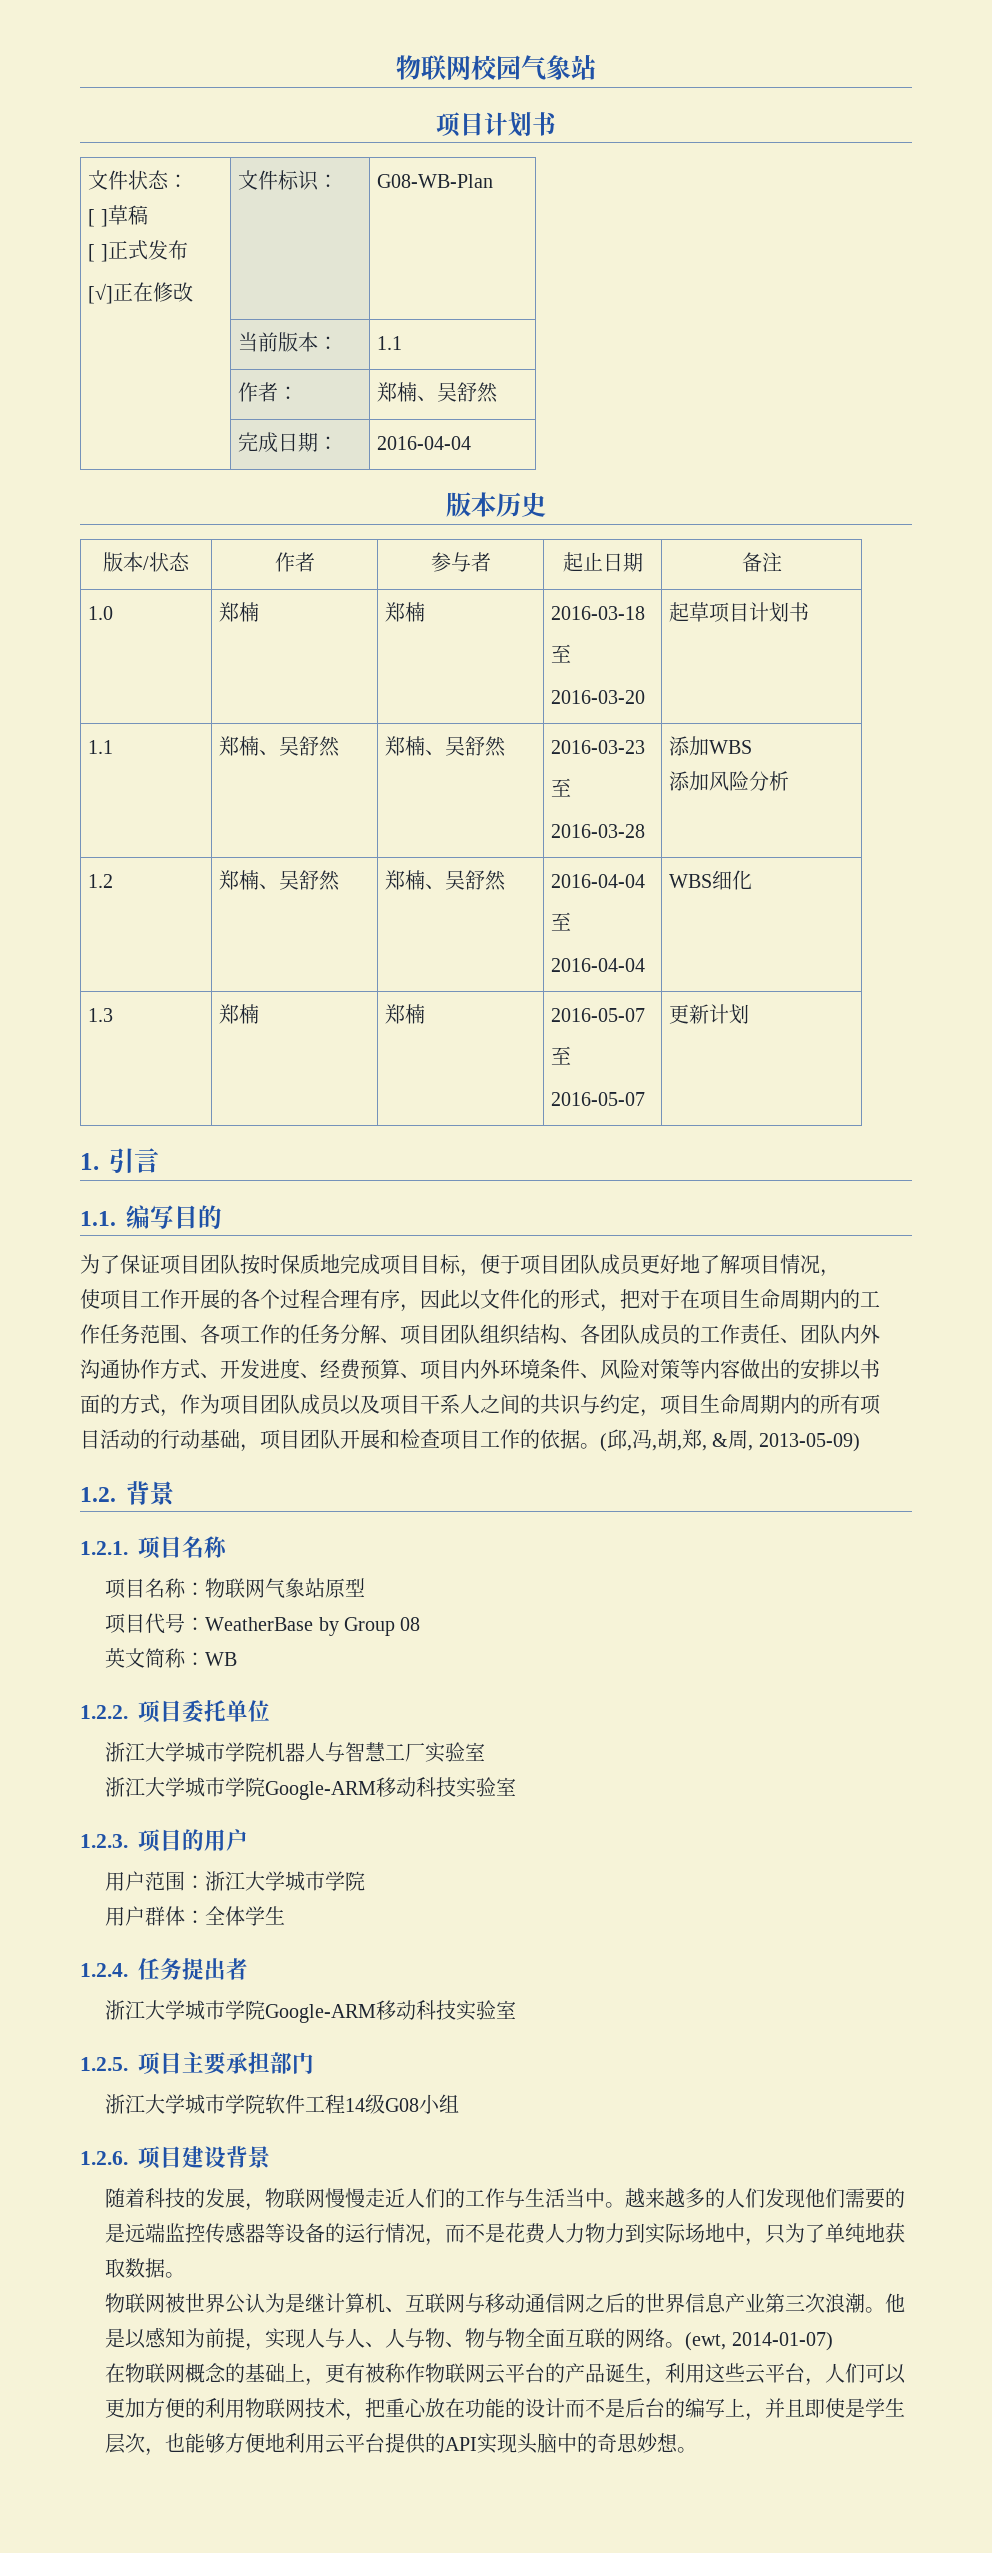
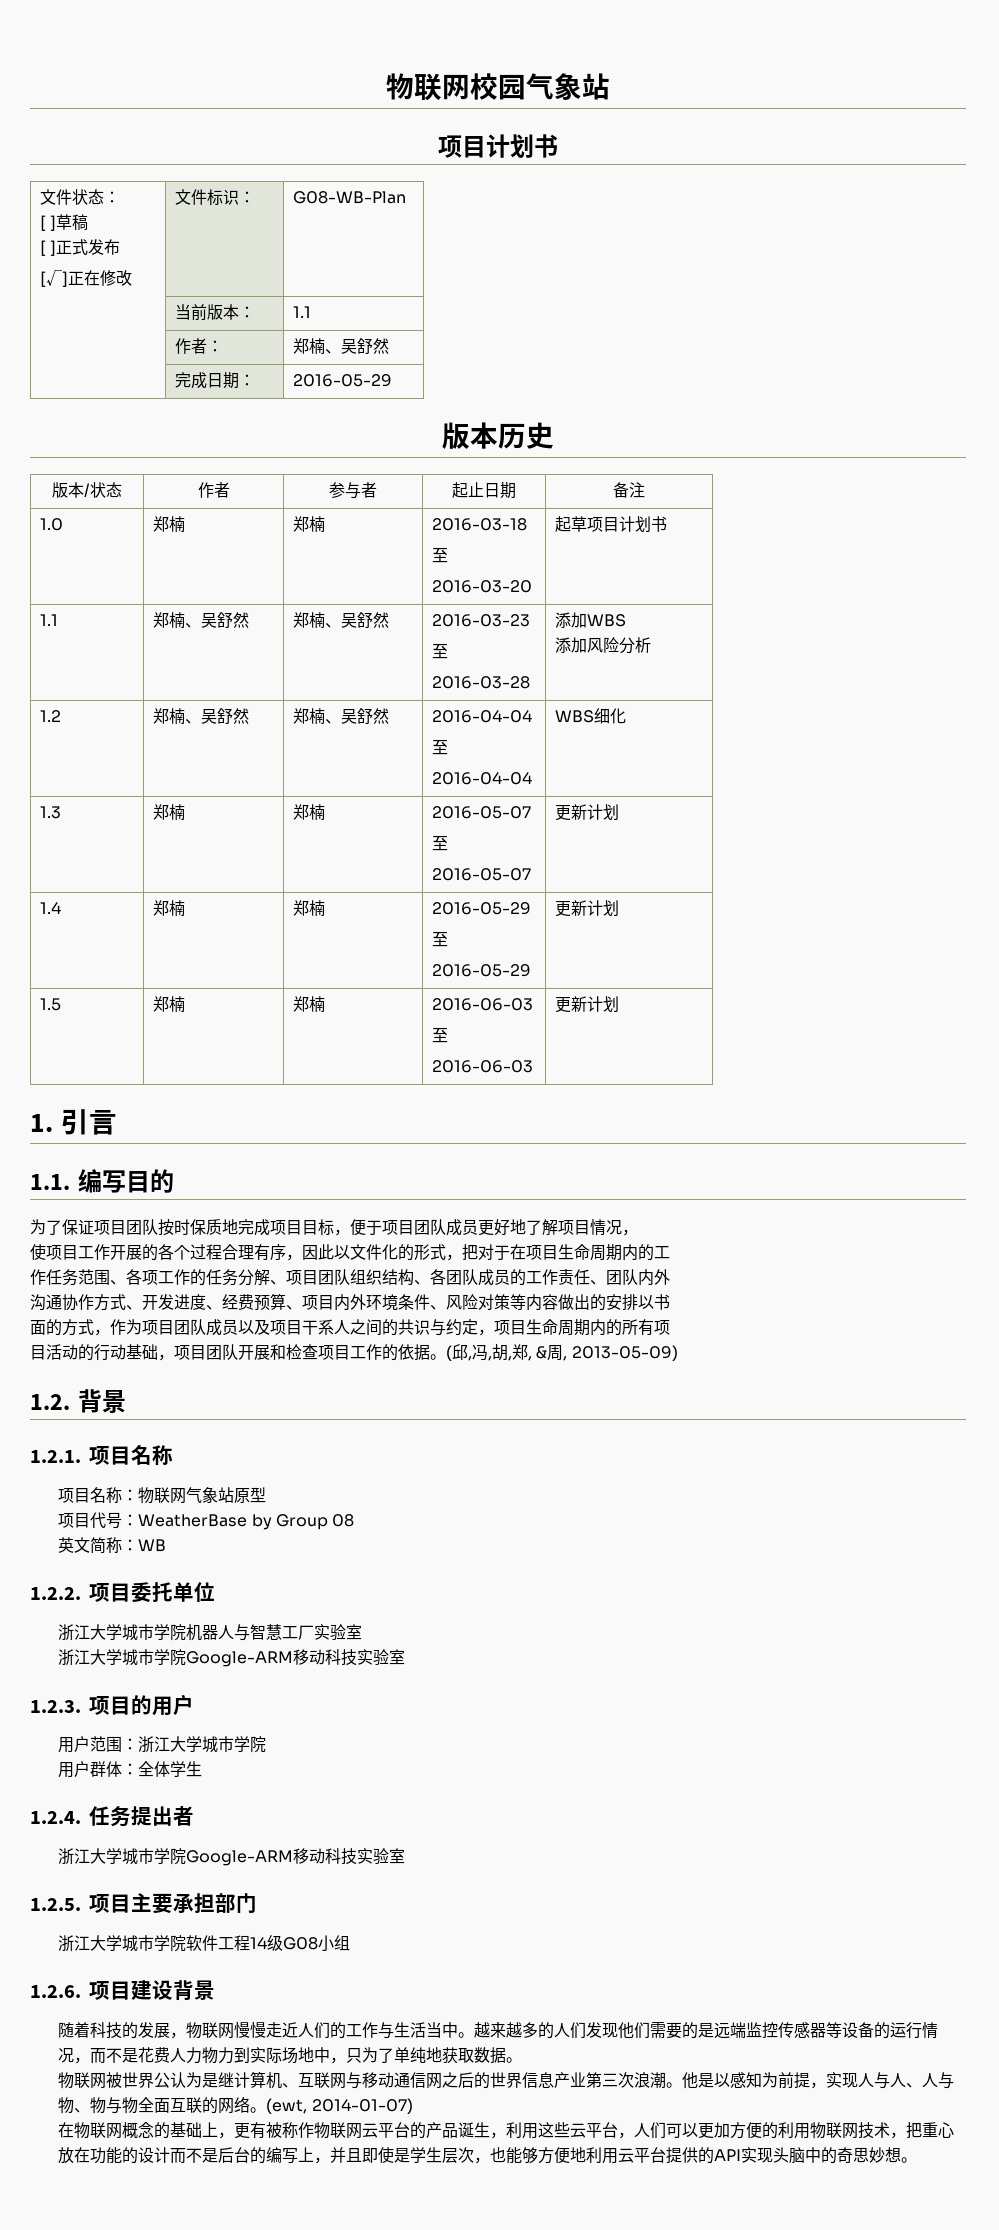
- | 完成日期： | 2016-04-04
+ | 完成日期： | 2016-05-29
+ 1.4 | 郑楠 | 郑楠 | 2016-05-29
+ 至
+ 2016-05-29 | 更新计划
+ 1.5 | 郑楠 | 郑楠 | 2016-06-03
+ 至
+ 2016-06-03 | 更新计划

